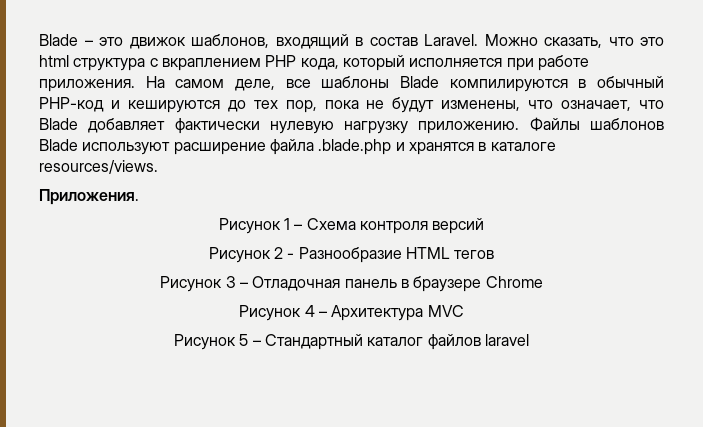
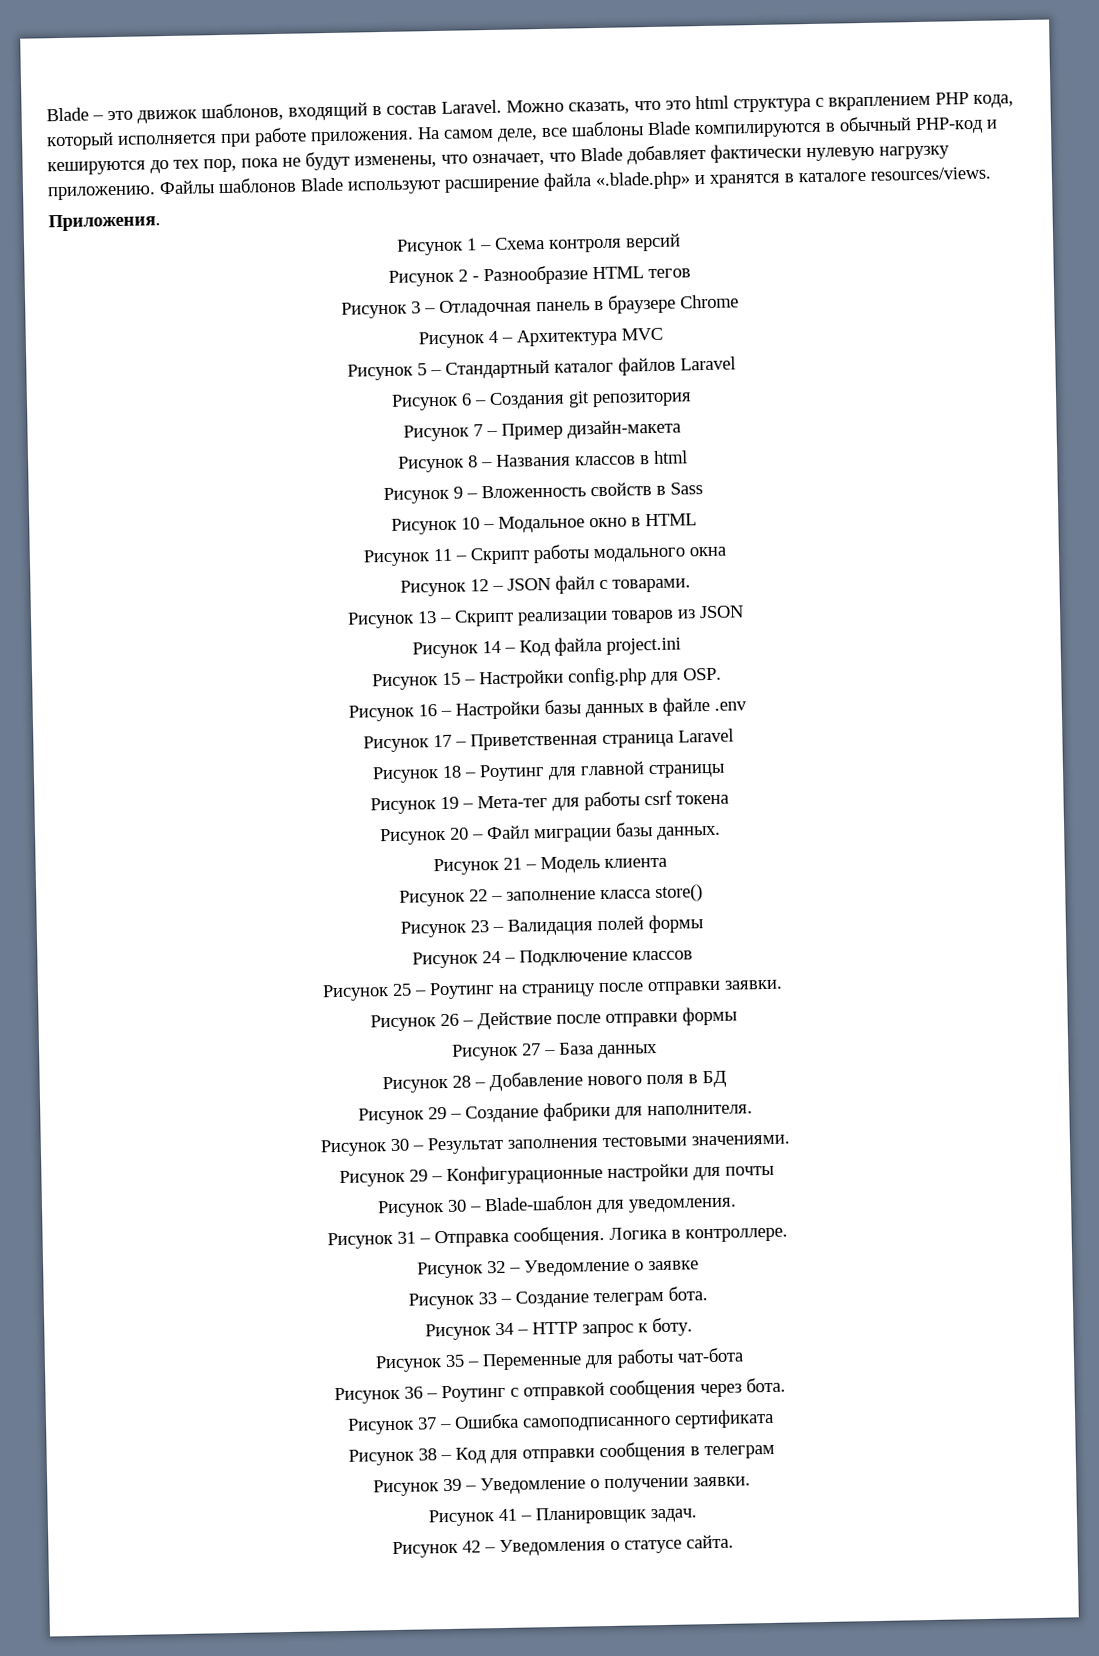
- Файлы шаблонов Blade используют расширение файла .blade.php и хранятся в каталоге resources/views.
+ Файлы шаблонов Blade используют расширение файла «.blade.php» и хранятся в каталоге resources/views.
- Рисунок 5 – Стандартный каталог файлов laravel
+ Рисунок 5 – Стандартный каталог файлов Laravel
+ Рисунок 6 – Создания git репозитория
+ Рисунок 7 – Пример дизайн-макета
+ Рисунок 8 – Названия классов в html
+ Рисунок 9 – Вложенность свойств в Sass
+ Рисунок 10 – Модальное окно в HTML
+ Рисунок 11 – Скрипт работы модального окна
+ Рисунок 12 – JSON файл с товарами.
+ Рисунок 13 – Скрипт реализации товаров из JSON
+ Рисунок 14 – Код файла project.ini
+ Рисунок 15 – Настройки config.php для OSP.
+ Рисунок 16 – Настройки базы данных в файле .env
+ Рисунок 17 – Приветственная страница Laravel
+ Рисунок 18 – Роутинг для главной страницы
+ Рисунок 19 – Мета-тег для работы csrf токена
+ Рисунок 20 – Файл миграции базы данных.
+ Рисунок 21 – Модель клиента
+ Рисунок 22 – заполнение класса store()
+ Рисунок 23 – Валидация полей формы
+ Рисунок 24 – Подключение классов
+ Рисунок 25 – Роутинг на страницу после отправки заявки.
+ Рисунок 26 – Действие после отправки формы
+ Рисунок 27 – База данных
+ Рисунок 28 – Добавление нового поля в БД
+ Рисунок 29 – Создание фабрики для наполнителя.
+ Рисунок 30 – Результат заполнения тестовыми значениями.
+ Рисунок 29 – Конфигурационные настройки для почты
+ Рисунок 30 – Blade-шаблон для уведомления.
+ Рисунок 31 – Отправка сообщения. Логика в контроллере.
+ Рисунок 32 – Уведомление о заявке
+ Рисунок 33 – Создание телеграм бота.
+ Рисунок 34 – HTTP запрос к боту.
+ Рисунок 35 – Переменные для работы чат-бота
+ Рисунок 36 – Роутинг с отправкой сообщения через бота.
+ Рисунок 37 – Ошибка самоподписанного сертификата
+ Рисунок 38 – Код для отправки сообщения в телеграм
+ Рисунок 39 – Уведомление о получении заявки.
+ Рисунок 41 – Планировщик задач.
+ Рисунок 42 – Уведомления о статусе сайта.

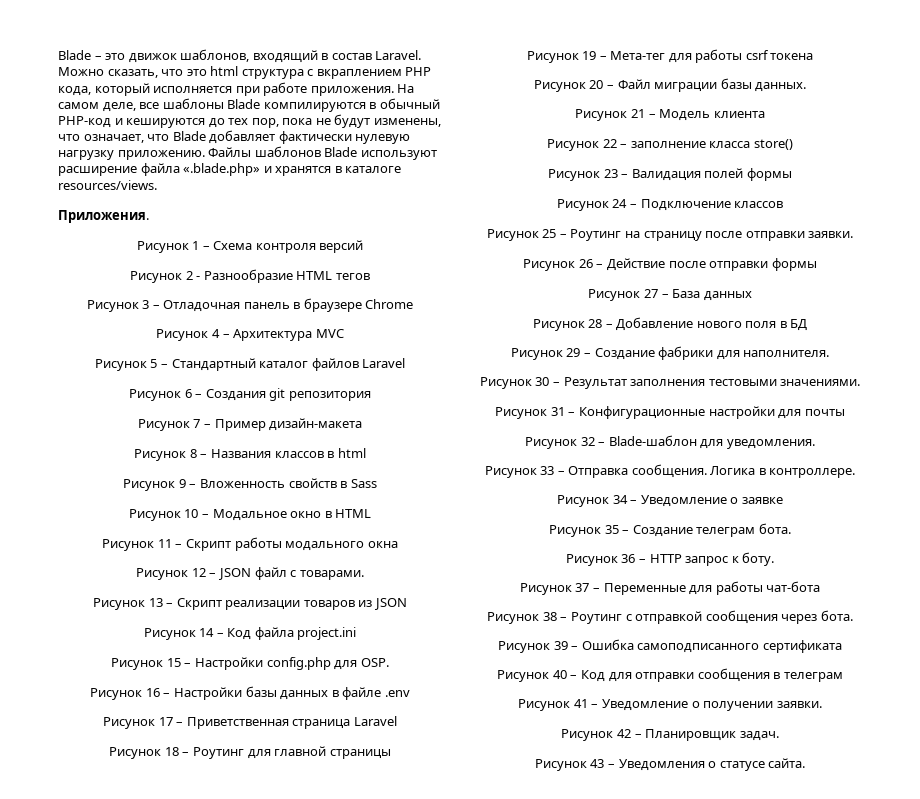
- Рисунок 29 – Конфигурационные настройки для почты
+ Рисунок 31 – Конфигурационные настройки для почты
- Рисунок 30 – Blade-шаблон для уведомления.
+ Рисунок 32 – Blade-шаблон для уведомления.
- Рисунок 31 – Отправка сообщения.
+ Рисунок 33 – Отправка сообщения.
- Рисунок 32 – Уведомление о заявке
+ Рисунок 34 – Уведомление о заявке
- Рисунок 33 – Создание телеграм бота.
+ Рисунок 35 – Создание телеграм бота.
- Рисунок 34 – HTTP запрос к боту.
+ Рисунок 36 – HTTP запрос к боту.
- Рисунок 35 – Переменные для работы чат-бота
+ Рисунок 37 – Переменные для работы чат-бота
- Рисунок 36 – Роутинг с отправкой сообщения через бота.
+ Рисунок 38 – Роутинг с отправкой сообщения через бота.
- Рисунок 37 – Ошибка самоподписанного сертификата
+ Рисунок 39 – Ошибка самоподписанного сертификата
- Рисунок 38 – Код для отправки сообщения в телеграм
+ Рисунок 40 – Код для отправки сообщения в телеграм
- Рисунок 39 – Уведомление о получении заявки.
+ Рисунок 41 – Уведомление о получении заявки.
- Рисунок 41 – Планировщик задач.
+ Рисунок 42 – Планировщик задач.
- Рисунок 42 – Уведомления о статусе сайта.
+ Рисунок 43 – Уведомления о статусе сайта.

